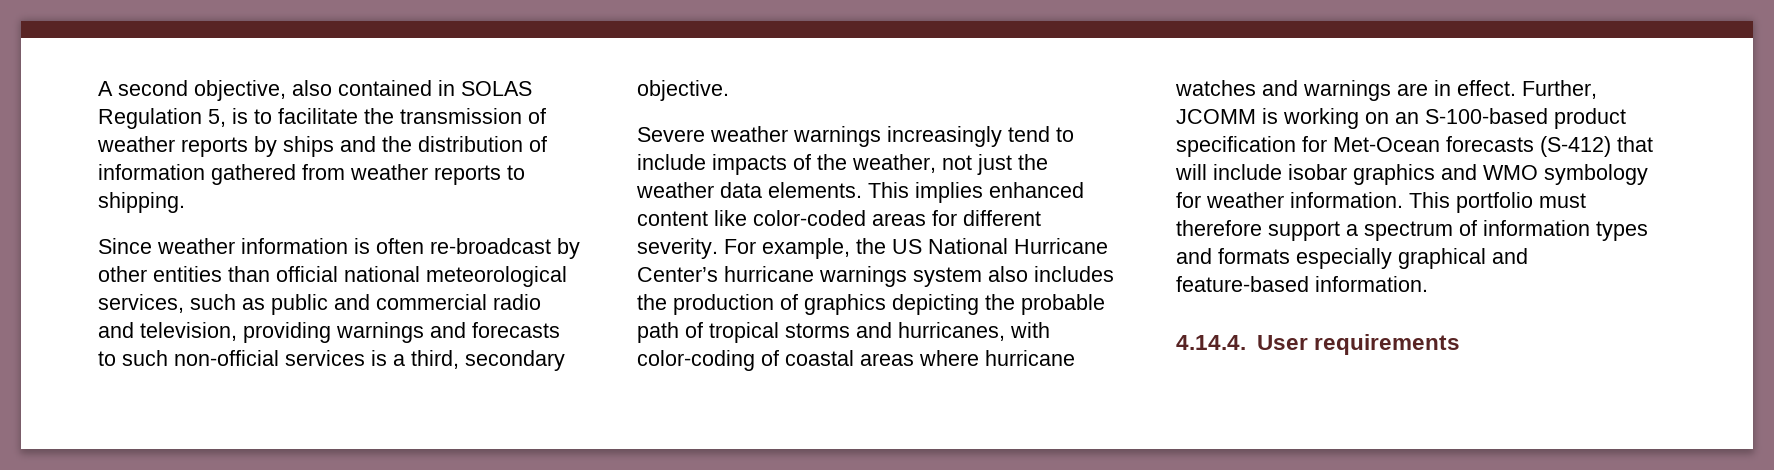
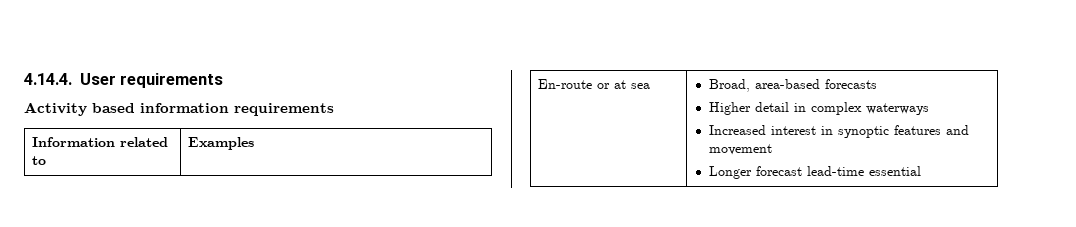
- A second objective, also contained in SOLAS Regulation 5, is to facilitate the transmission of weather reports by ships and the distribution of information gathered from weather reports to shipping.
- Since weather information is often re-broadcast by other entities than official national meteorological services, such as public and commercial radio and television, providing warnings and forecasts to such non-official services is a third, secondary objective.
- Severe weather warnings increasingly tend to include impacts of the weather, not just the weather data elements. This implies enhanced content like color-coded areas for different severity. For example, the US National Hurricane Center’s hurricane warnings system also includes the production of graphics depicting the probable path of tropical storms and hurricanes, with color-coding of coastal areas where hurricane watches and warnings are in effect. Further, JCOMM is working on an S-100-based product specification for Met-Ocean forecasts (S-412) that will include isobar graphics and WMO symbology for weather information. This portfolio must therefore support a spectrum of information types and formats especially graphical and feature-based information.
  4.14.4. User requirements
+ Activity based information requirements
+ Information related to | Examples
+ En-route or at sea | Broad, area-based forecasts
+ Higher detail in complex waterways
+ Increased interest in synoptic features and movement
+ Longer forecast lead-time essential

